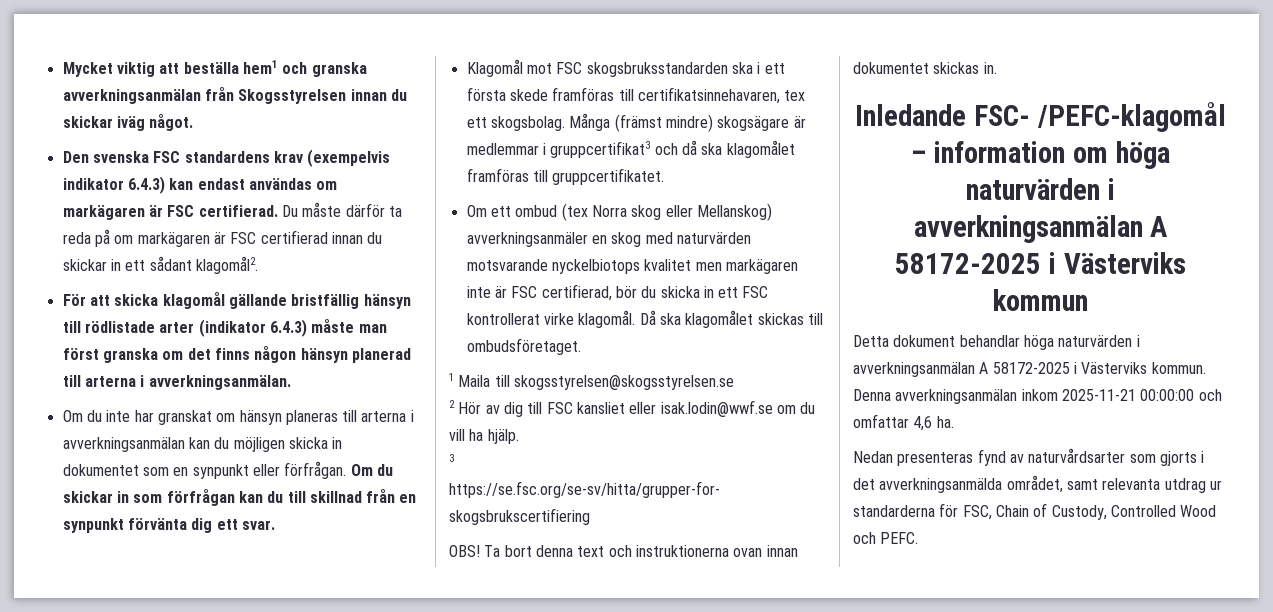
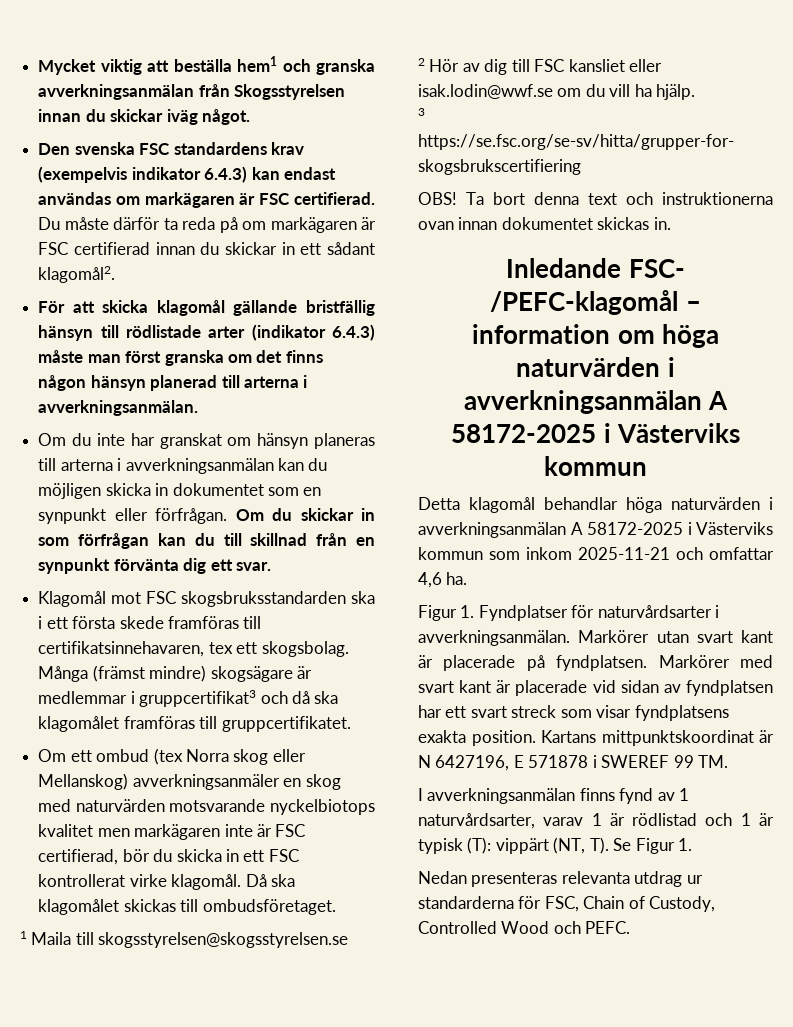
- Detta dokument behandlar höga naturvärden i avverkningsanmälan A 58172-2025 i Västerviks kommun. Denna avverkningsanmälan inkom 2025-11-21 00:00:00 och omfattar 4,6 ha.
+ Detta klagomål behandlar höga naturvärden i avverkningsanmälan A 58172-2025 i Västerviks kommun som inkom 2025-11-21 och omfattar 4,6 ha.
- Nedan presenteras fynd av naturvårdsarter som gjorts i det avverkningsanmälda området, samt relevanta utdrag ur standarderna för FSC, Chain of Custody, Controlled Wood och PEFC.
+ Figur 1. Fyndplatser för naturvårdsarter i avverkningsanmälan. Markörer utan svart kant är placerade på fyndplatsen. Markörer med svart kant är placerade vid sidan av fyndplatsen har ett svart streck som visar fyndplatsens exakta position. Kartans mittpunktskoordinat är N 6427196, E 571878 i SWEREF 99 TM.
+ I avverkningsanmälan finns fynd av 1 naturvårdsarter, varav 1 är rödlistad och 1 är typisk (T): vippärt (NT, T). Se Figur 1.
+ Nedan presenteras relevanta utdrag ur standarderna för FSC, Chain of Custody, Controlled Wood och PEFC.

